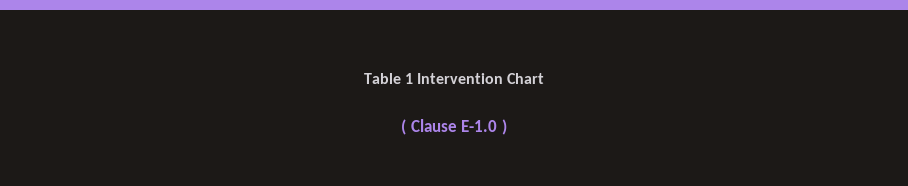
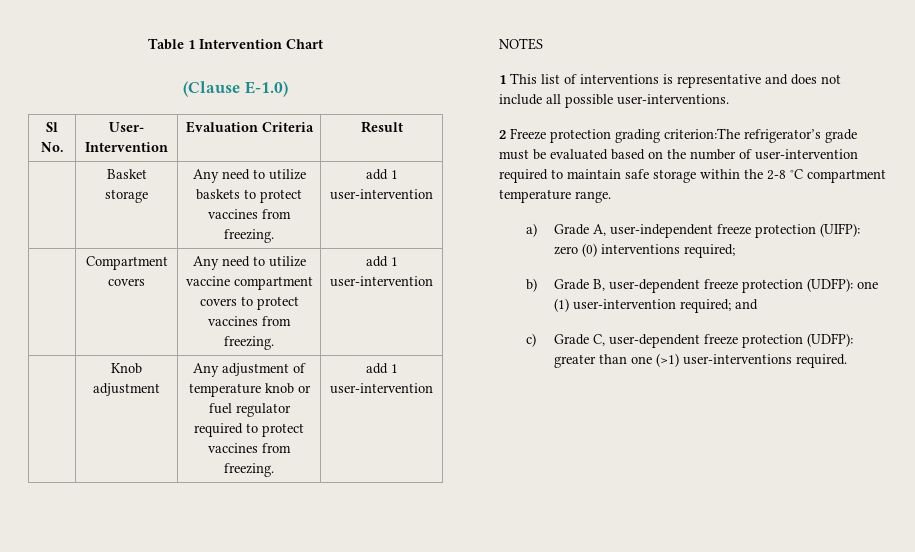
- ( Clause E-1.0 )
+ (Clause E-1.0)
+ Sl No. | User- Intervention | Evaluation Criteria | Result
+ | Basket storage | Any need to utilize baskets to protect vaccines from freezing. | add 1 user-intervention
+ | Compartment covers | Any need to utilize vaccine compartment covers to protect vaccines from freezing. | add 1 user-intervention
+ | Knob adjustment | Any adjustment of temperature knob or fuel regulator required to protect vaccines from freezing. | add 1 user-intervention
+ NOTES
+ 1 This list of interventions is representative and does not include all possible user-interventions.
+ 2 Freeze protection grading criterion:The refrigerator’s grade must be evaluated based on the number of user-intervention required to maintain safe storage within the 2-8 °C compartment temperature range.
+ a) Grade A, user-independent freeze protection (UIFP): zero (0) interventions required;
+ b) Grade B, user-dependent freeze protection (UDFP): one (1) user-intervention required; and
+ c) Grade C, user-dependent freeze protection (UDFP): greater than one (>1) user-interventions required.

